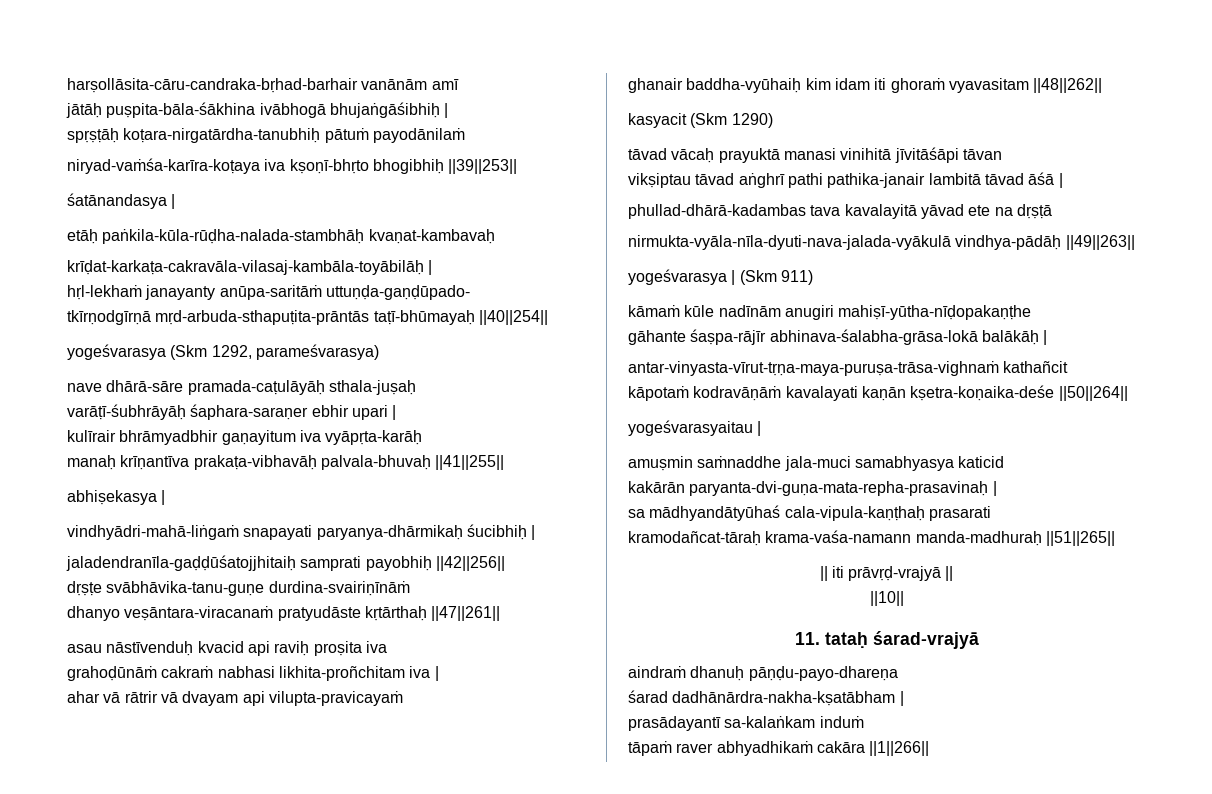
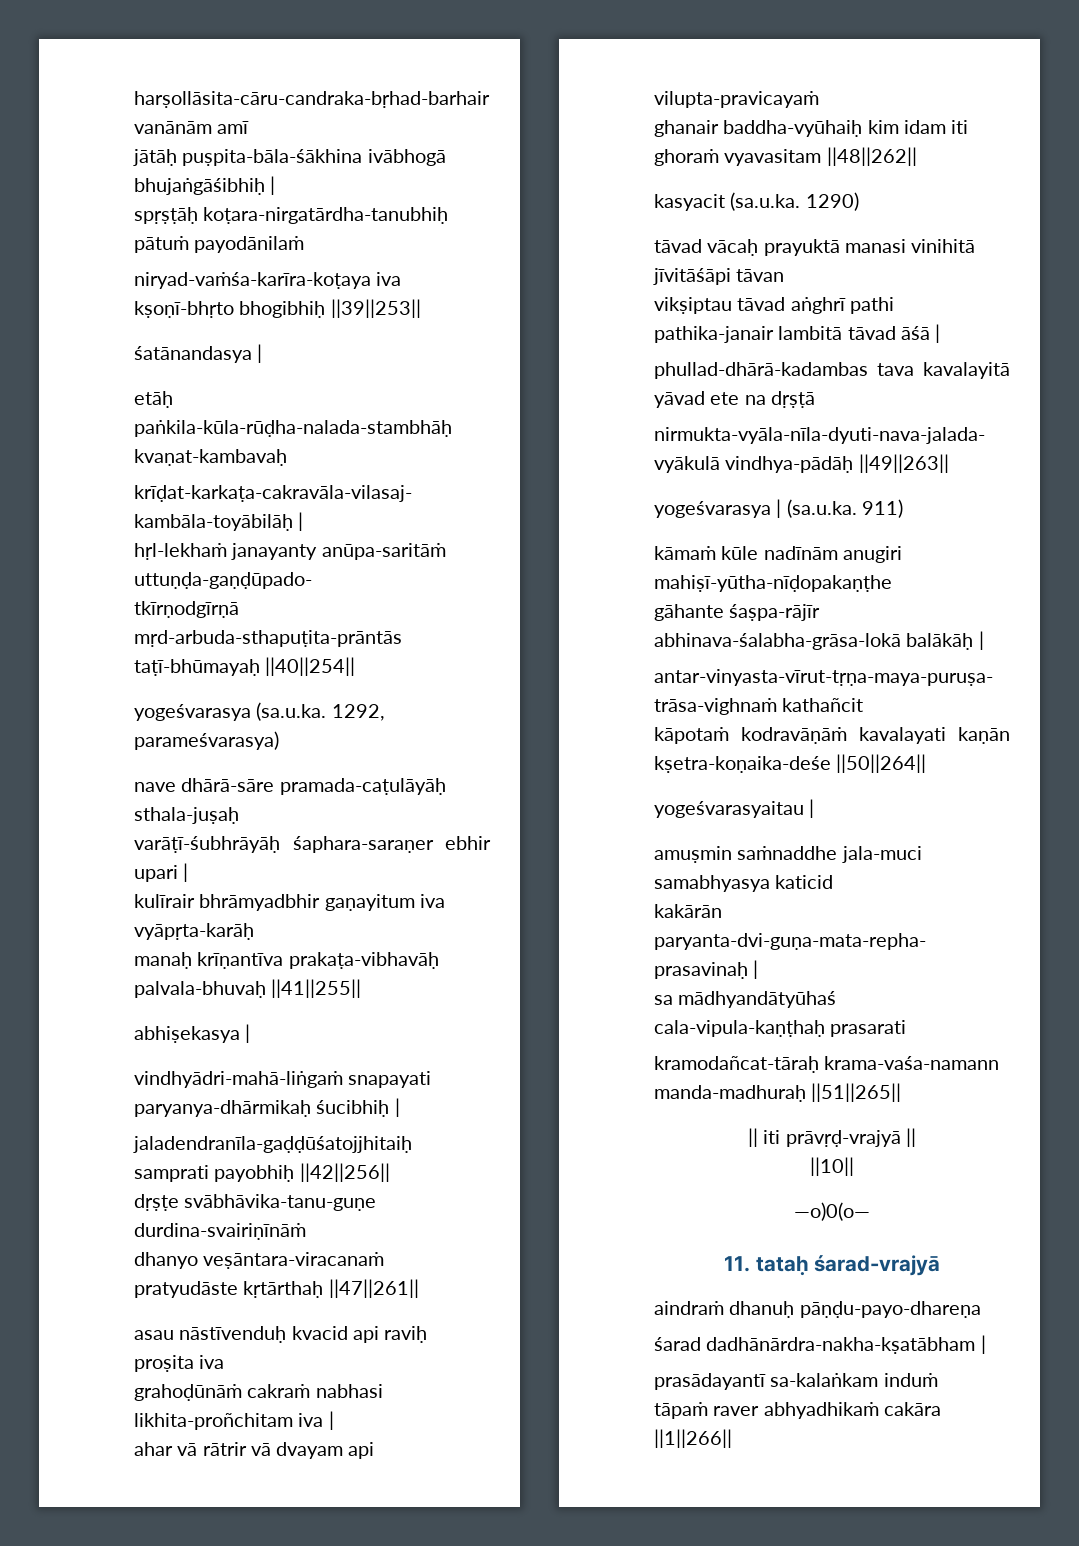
- yogeśvarasya (Skm 1292, parameśvarasya)
+ yogeśvarasya (sa.u.ka. 1292, parameśvarasya)
- kasyacit (Skm 1290)
+ kasyacit (sa.u.ka. 1290)
- yogeśvarasya | (Skm 911)
+ yogeśvarasya | (sa.u.ka. 911)
+ —o)0(o—

